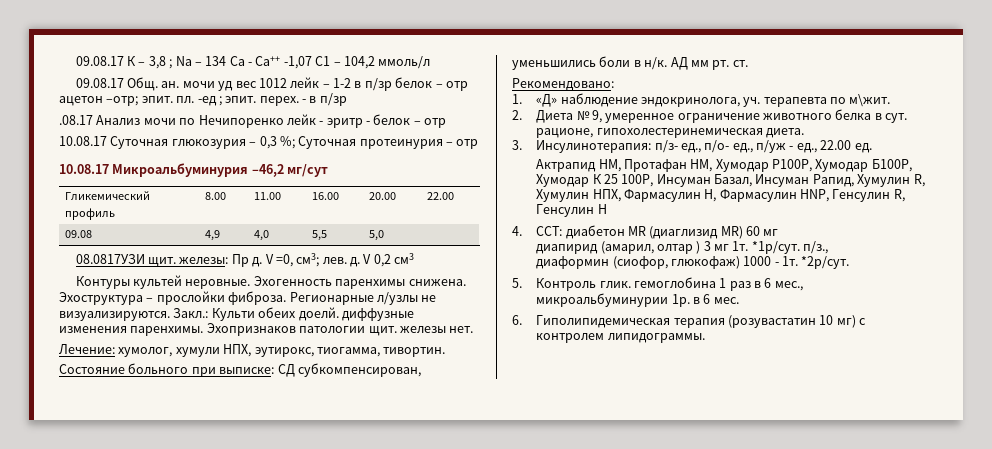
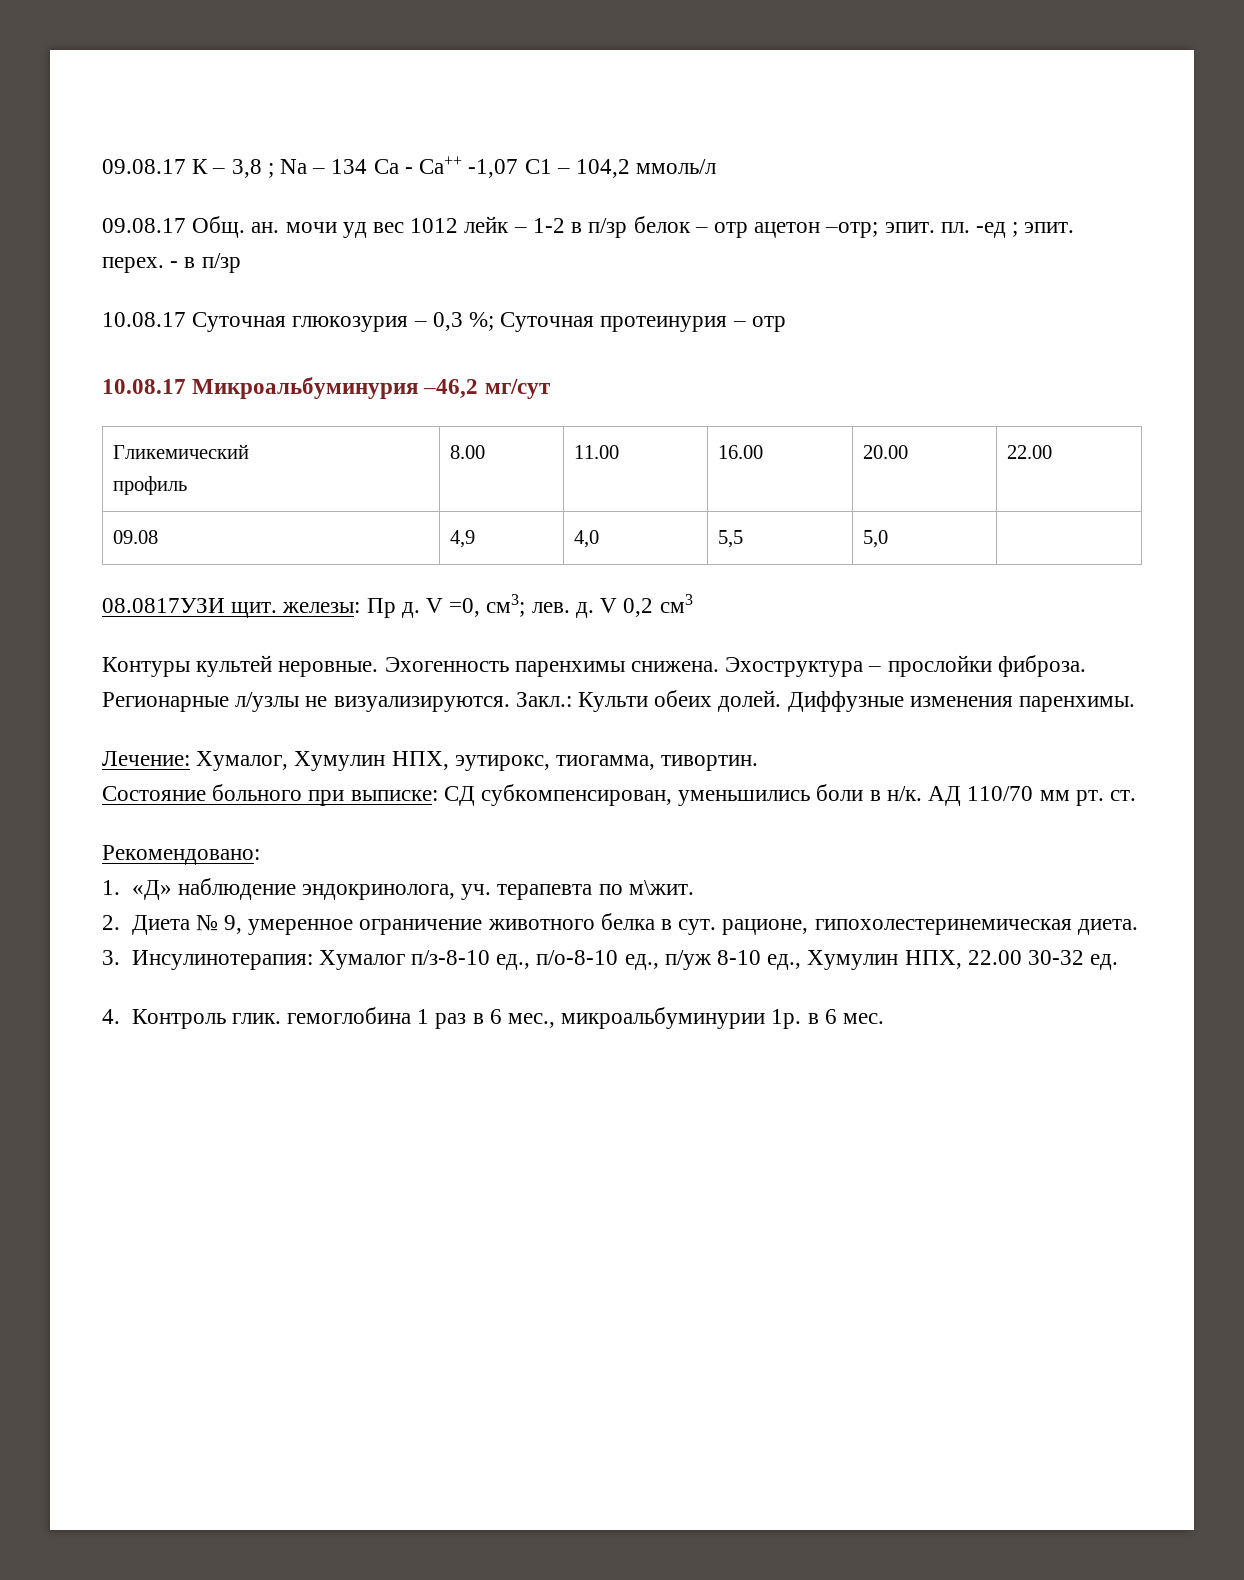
- .08.17 Анализ мочи по Нечипоренко лейк - эритр - белок – отр
- Закл.: Культи обеих доелй. диффузные изменения паренхимы. Эхопризнаков патологии щит. железы нет.
+ Закл.: Культи обеих долей. Диффузные изменения паренхимы.
- Лечение: хумолог, хумули НПХ, эутирокс, тиогамма, тивортин.
+ Лечение: Хумалог, Хумулин НПХ, эутирокс, тиогамма, тивортин.
- АД мм рт. ст.
+ АД 110/70 мм рт. ст.
- 3. Инсулинотерапия: п/з- ед., п/о- ед., п/уж - ед., 22.00 ед.
- Актрапид НМ, Протафан НМ, Хумодар Р100Р, Хумодар Б100Р, Хумодар К 25 100Р, Инсуман Базал, Инсуман Рапид, Хумулин R, Хумулин НПХ, Фармасулин Н, Фармасулин НNР, Генсулин R, Генсулин Н
- 4. ССТ: диабетон МR (диаглизид МR) 60 мг
- диапирид (амарил, олтар ) 3 мг 1т. *1р/сут. п/з.,
- диаформин (сиофор, глюкофаж) 1000 - 1т. *2р/сут.
- 5. Контроль глик. гемоглобина 1 раз в 6 мес., микроальбуминурии 1р. в 6 мес.
+ 3. Инсулинотерапия: Хумалог п/з-8-10 ед., п/о-8-10 ед., п/уж 8-10 ед., Хумулин НПХ, 22.00 30-32 ед.
+ 4. Контроль глик. гемоглобина 1 раз в 6 мес., микроальбуминурии 1р. в 6 мес.
- 6. Гиполипидемическая терапия (розувастатин 10 мг) с контролем липидограммы.

